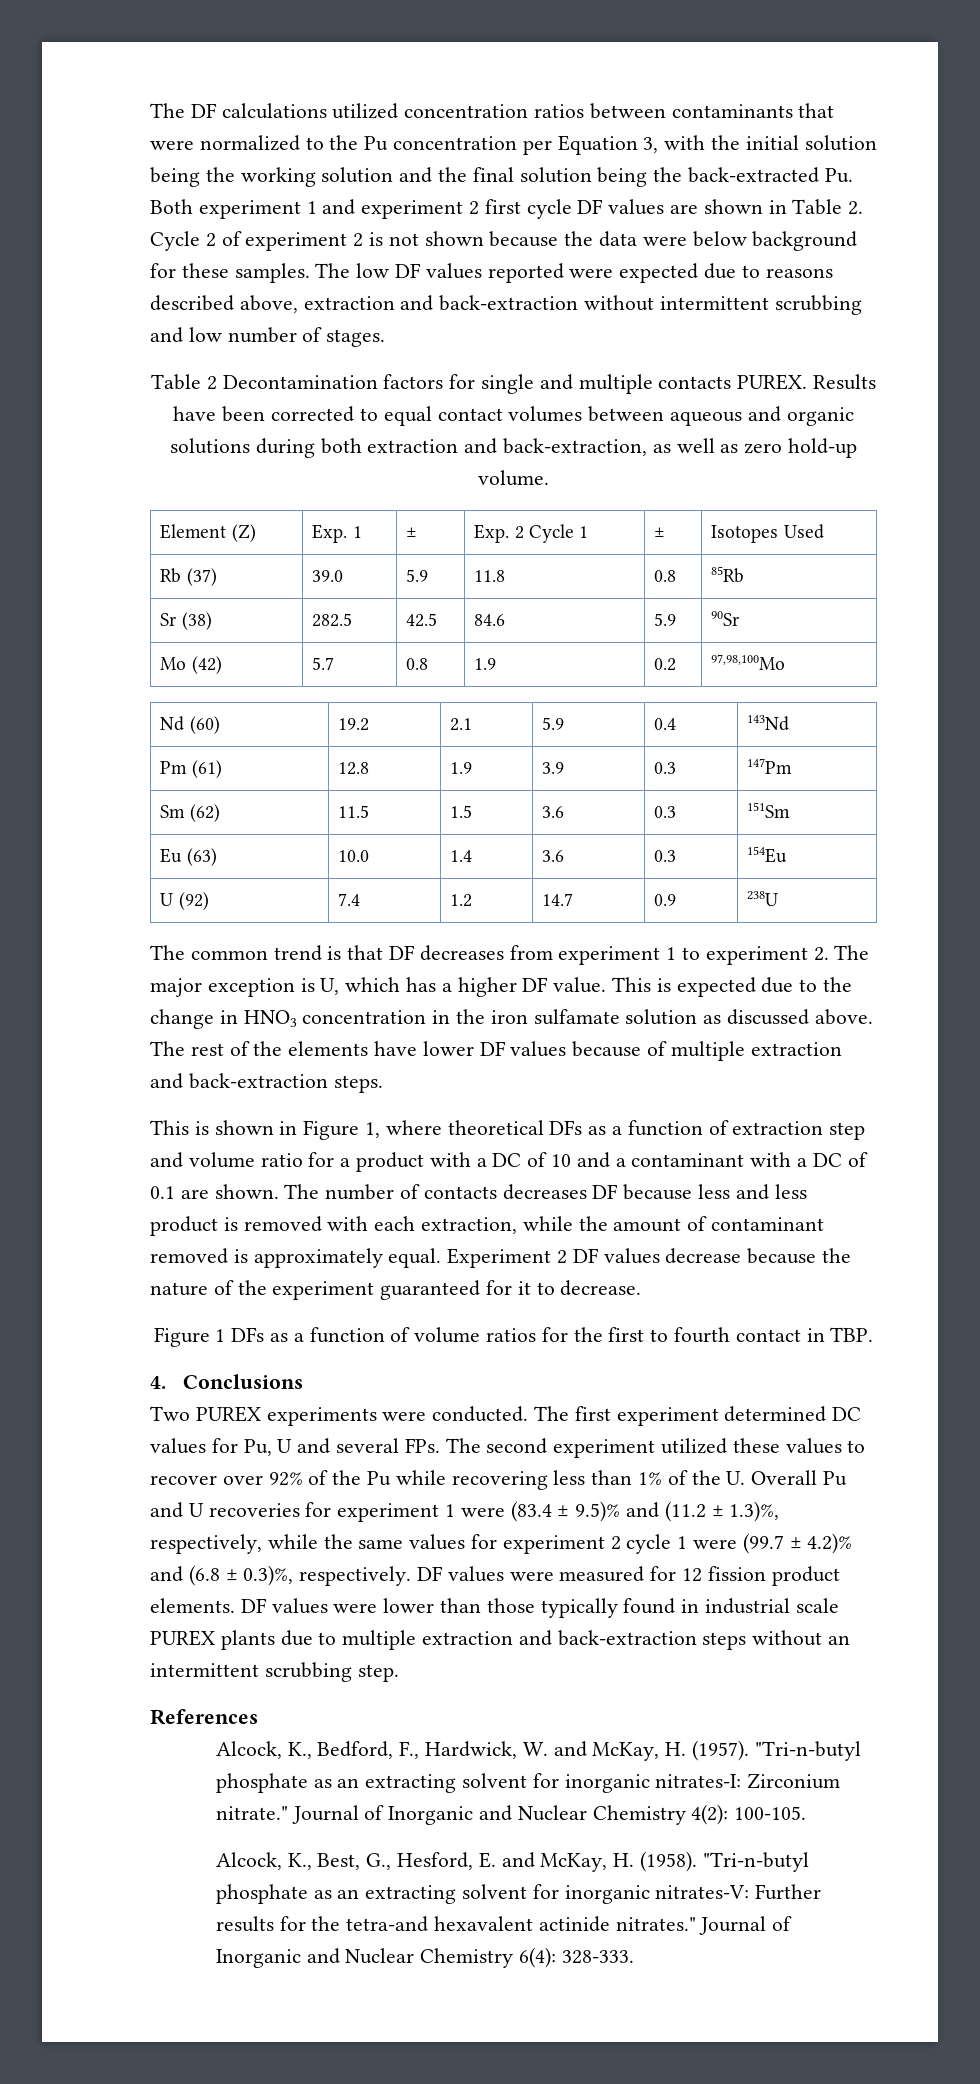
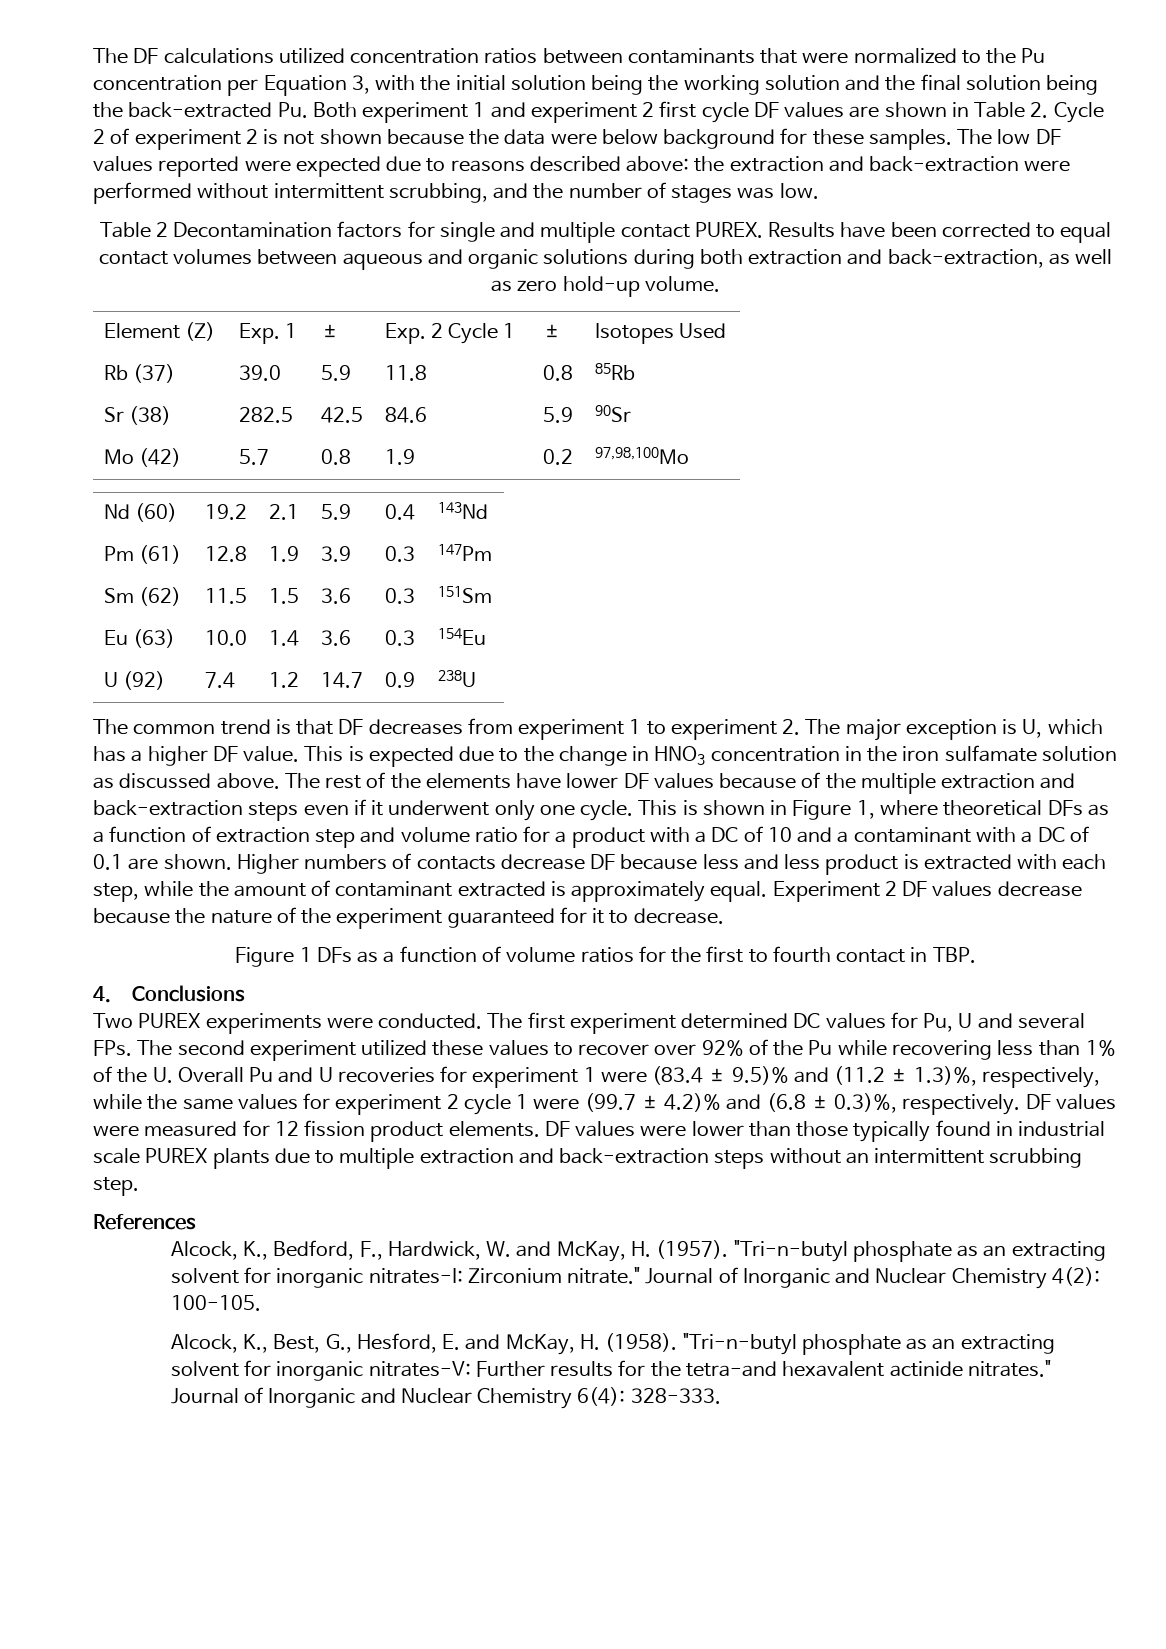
- The low DF values reported were expected due to reasons described above, extraction and back-extraction without intermittent scrubbing and low number of stages.
+ The low DF values reported were expected due to reasons described above: the extraction and back-extraction were performed without intermittent scrubbing, and the number of stages was low.
- Table 2 Decontamination factors for single and multiple contacts PUREX.
+ Table 2 Decontamination factors for single and multiple contact PUREX.
- The rest of the elements have lower DF values because of multiple extraction and back-extraction steps.
- This is shown in Figure 1, where theoretical DFs as a function of extraction step and volume ratio for a product with a DC of 10 and a contaminant with a DC of 0.1 are shown.
+ The rest of the elements have lower DF values because of the multiple extraction and back-extraction steps even if it underwent only one cycle. This is shown in Figure 1, where theoretical DFs as a function of extraction step and volume ratio for a product with a DC of 10 and a contaminant with a DC of 0.1 are shown.
- The number of contacts decreases DF because less and less product is removed with each extraction, while the amount of contaminant removed is approximately equal.
+ Higher numbers of contacts decrease DF because less and less product is extracted with each step, while the amount of contaminant extracted is approximately equal.

